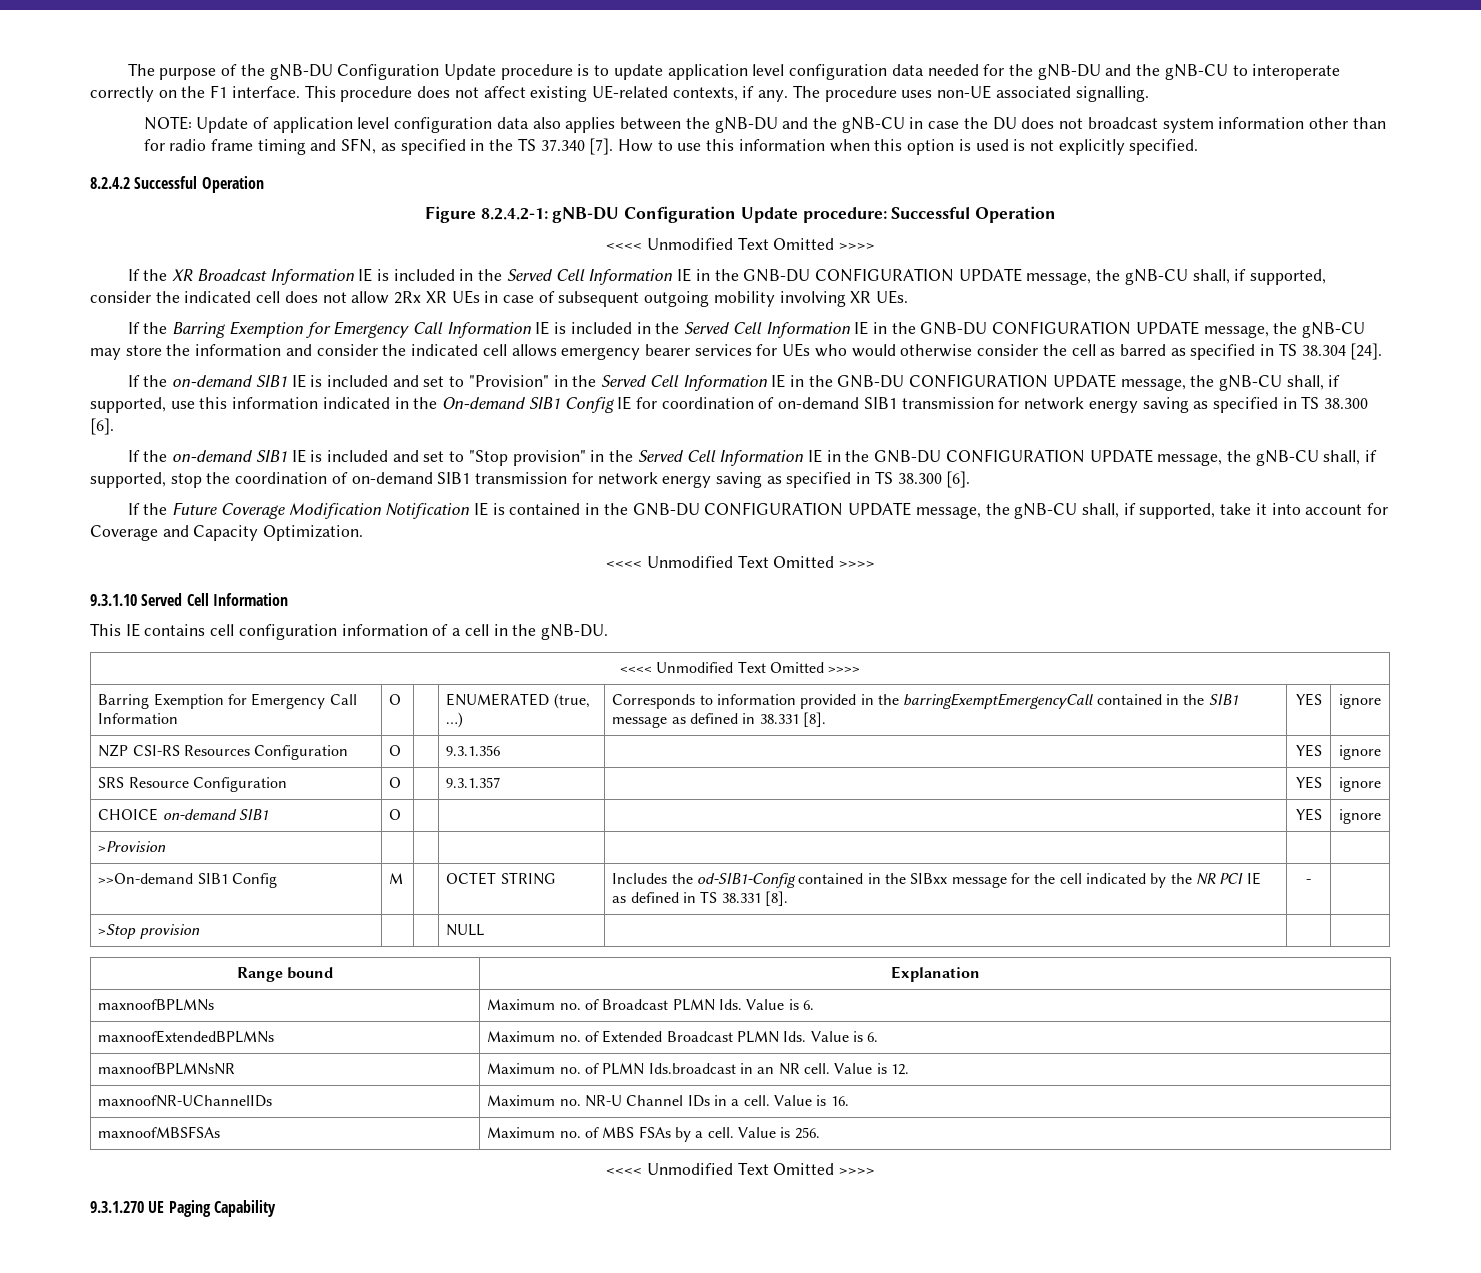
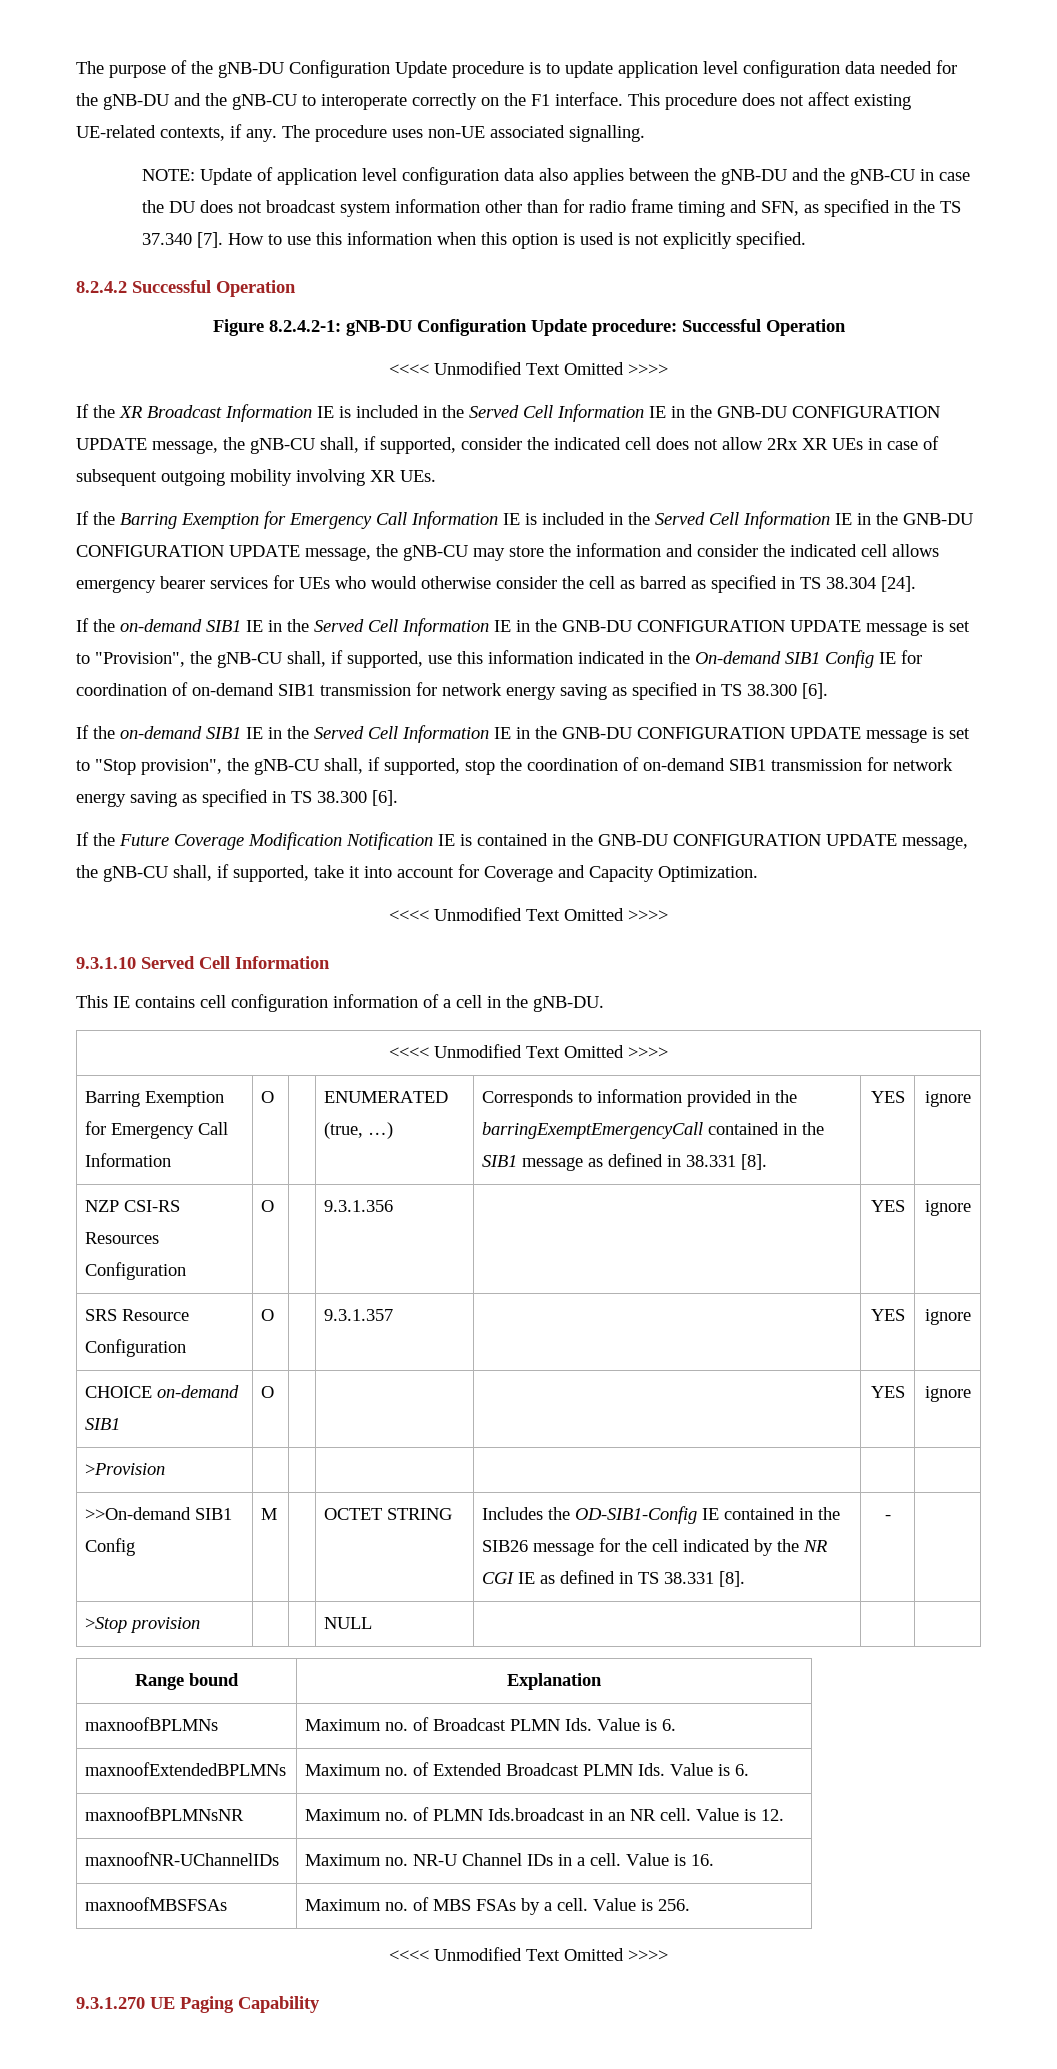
- If the on-demand SIB1 IE is included and set to "Provision" in the Served Cell Information IE in the GNB-DU CONFIGURATION UPDATE message, the gNB-CU shall, if supported, use this information indicated in the On-demand SIB1 Config IE for coordination of on-demand SIB1 transmission for network energy saving as specified in TS 38.300 [6].
+ If the on-demand SIB1 IE in the Served Cell Information IE in the GNB-DU CONFIGURATION UPDATE message is set to "Provision", the gNB-CU shall, if supported, use this information indicated in the On-demand SIB1 Config IE for coordination of on-demand SIB1 transmission for network energy saving as specified in TS 38.300 [6].
- If the on-demand SIB1 IE is included and set to "Stop provision" in the Served Cell Information IE in the GNB-DU CONFIGURATION UPDATE message, the gNB-CU shall, if supported, stop the coordination of on-demand SIB1 transmission for network energy saving as specified in TS 38.300 [6].
+ If the on-demand SIB1 IE in the Served Cell Information IE in the GNB-DU CONFIGURATION UPDATE message is set to "Stop provision", the gNB-CU shall, if supported, stop the coordination of on-demand SIB1 transmission for network energy saving as specified in TS 38.300 [6].
- >>On-demand SIB1 Config | M | | OCTET STRING | Includes the od-SIB1-Config contained in the SIBxx message for the cell indicated by the NR PCI IE as defined in TS 38.331 [8]. | - |
+ >>On-demand SIB1 Config | M | | OCTET STRING | Includes the OD-SIB1-Config IE contained in the SIB26 message for the cell indicated by the NR CGI IE as defined in TS 38.331 [8]. | - |

